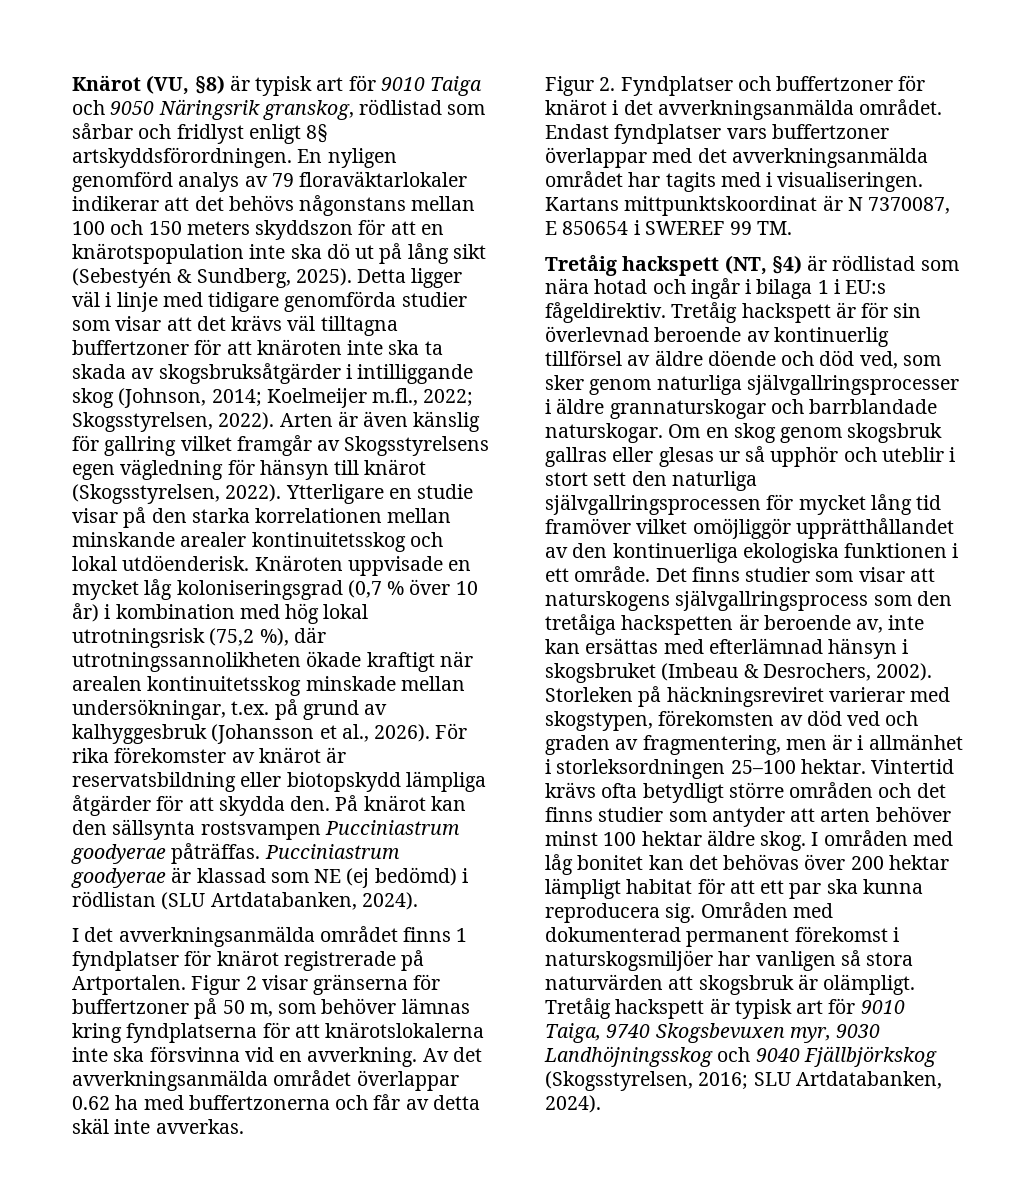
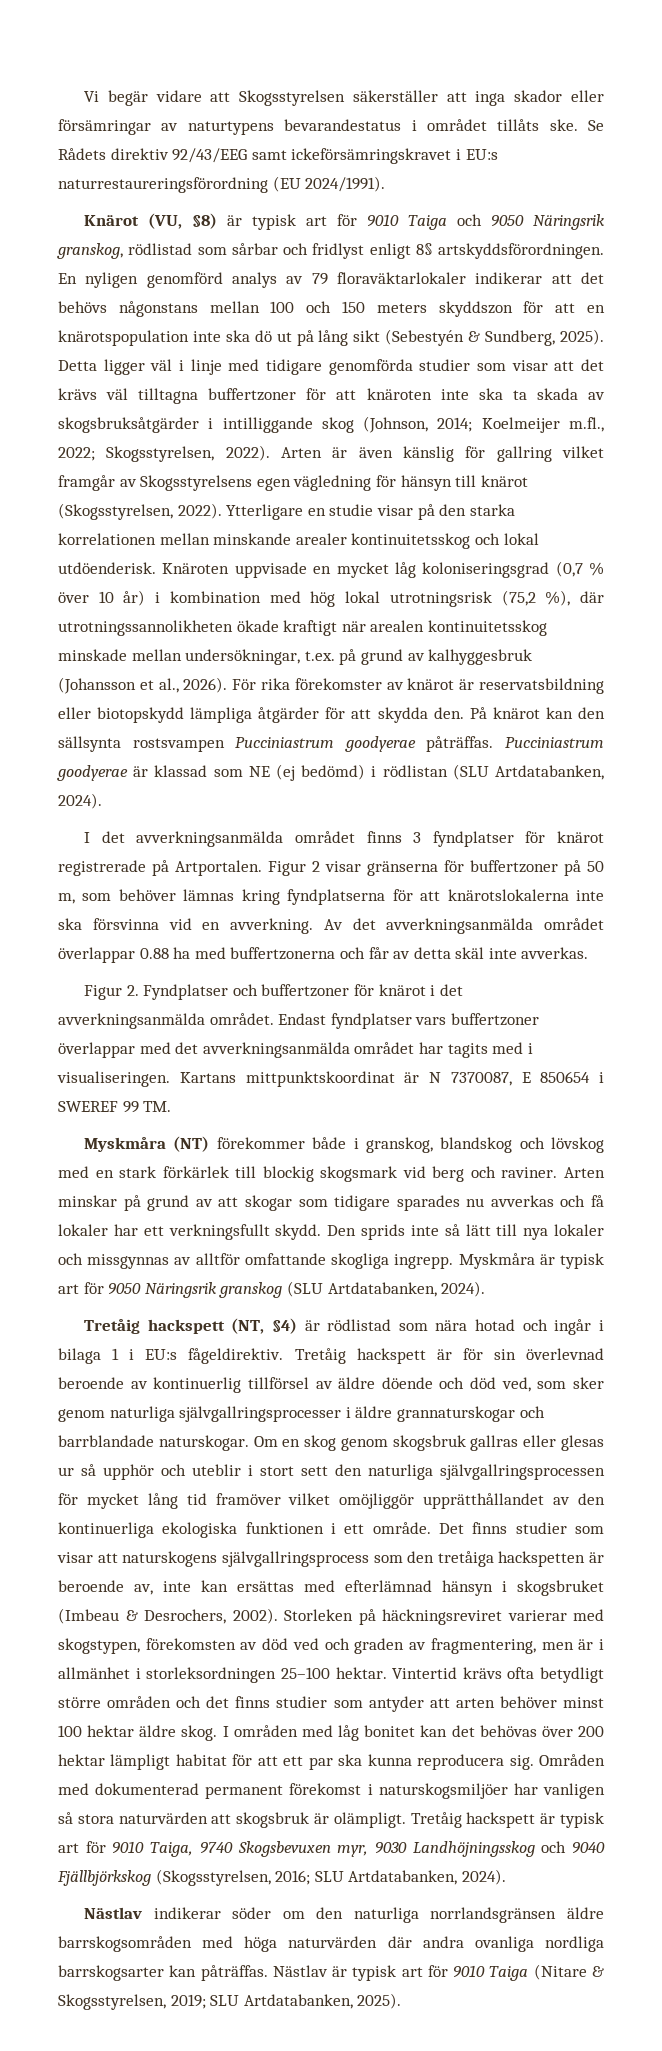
+ Vi begär vidare att Skogsstyrelsen säkerställer att inga skador eller försämringar av naturtypens bevarandestatus i området tillåts ske. Se Rådets direktiv 92/43/EEG samt ickeförsämringskravet i EU:s naturrestaureringsförordning (EU 2024/1991).
- I det avverkningsanmälda området finns 1 fyndplatser för knärot registrerade på Artportalen.
+ I det avverkningsanmälda området finns 3 fyndplatser för knärot registrerade på Artportalen.
- Av det avverkningsanmälda området överlappar 0.62 ha med buffertzonerna och får av detta skäl inte avverkas.
+ Av det avverkningsanmälda området överlappar 0.88 ha med buffertzonerna och får av detta skäl inte avverkas.
+ Myskmåra (NT) förekommer både i granskog, blandskog och lövskog med en stark förkärlek till blockig skogsmark vid berg och raviner. Arten minskar på grund av att skogar som tidigare sparades nu avverkas och få lokaler har ett verkningsfullt skydd. Den sprids inte så lätt till nya lokaler och missgynnas av alltför omfattande skogliga ingrepp. Myskmåra är typisk art för 9050 Näringsrik granskog (SLU Artdatabanken, 2024).
+ Nästlav indikerar söder om den naturliga norrlandsgränsen äldre barrskogsområden med höga naturvärden där andra ovanliga nordliga barrskogsarter kan påträffas. Nästlav är typisk art för 9010 Taiga (Nitare & Skogsstyrelsen, 2019; SLU Artdatabanken, 2025).

